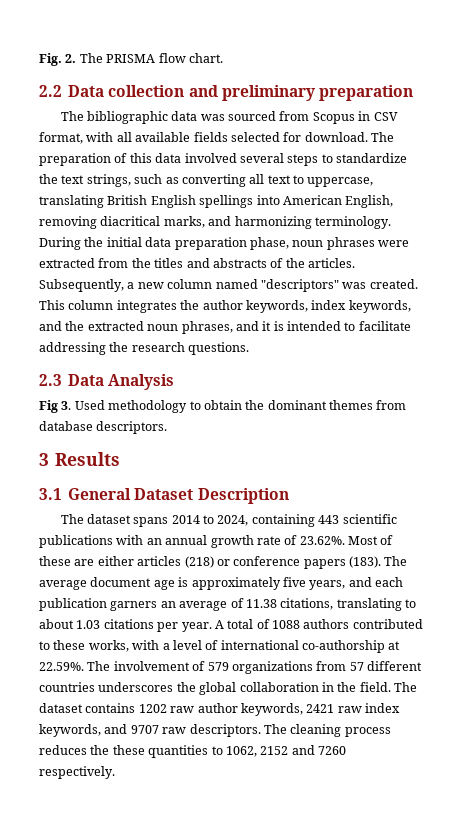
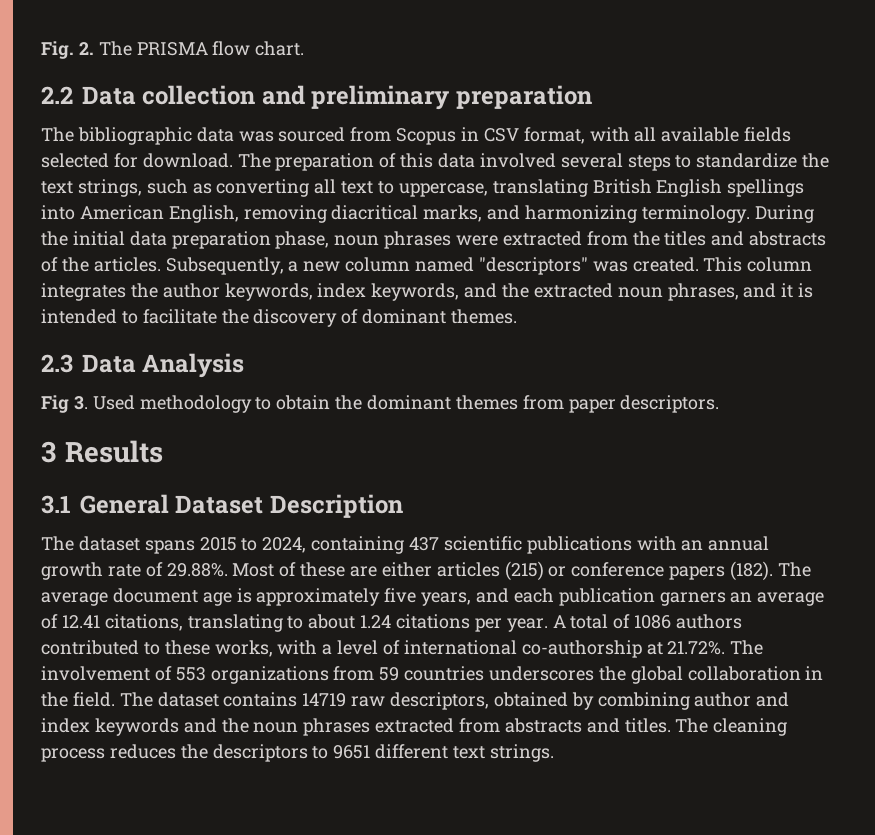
- This column integrates the author keywords, index keywords, and the extracted noun phrases, and it is intended to facilitate addressing the research questions.
+ This column integrates the author keywords, index keywords, and the extracted noun phrases, and it is intended to facilitate the discovery of dominant themes.
- Fig 3. Used methodology to obtain the dominant themes from database descriptors.
+ Fig 3. Used methodology to obtain the dominant themes from paper descriptors.
- The dataset spans 2014 to 2024, containing 443 scientific publications with an annual growth rate of 23.62%. Most of these are either articles (218) or conference papers (183).
+ The dataset spans 2015 to 2024, containing 437 scientific publications with an annual growth rate of 29.88%. Most of these are either articles (215) or conference papers (182).
- The average document age is approximately five years, and each publication garners an average of 11.38 citations, translating to about 1.03 citations per year.
+ The average document age is approximately five years, and each publication garners an average of 12.41 citations, translating to about 1.24 citations per year.
- A total of 1088 authors contributed to these works, with a level of international co-authorship at 22.59%. The involvement of 579 organizations from 57 different countries underscores the global collaboration in the field.
+ A total of 1086 authors contributed to these works, with a level of international co-authorship at 21.72%. The involvement of 553 organizations from 59 countries underscores the global collaboration in the field.
- The dataset contains 1202 raw author keywords, 2421 raw index keywords, and 9707 raw descriptors.
+ The dataset contains 14719 raw descriptors, obtained by combining author and index keywords and the noun phrases extracted from abstracts and titles.
- The cleaning process reduces the these quantities to 1062, 2152 and 7260 respectively.
+ The cleaning process reduces the descriptors to 9651 different text strings.

